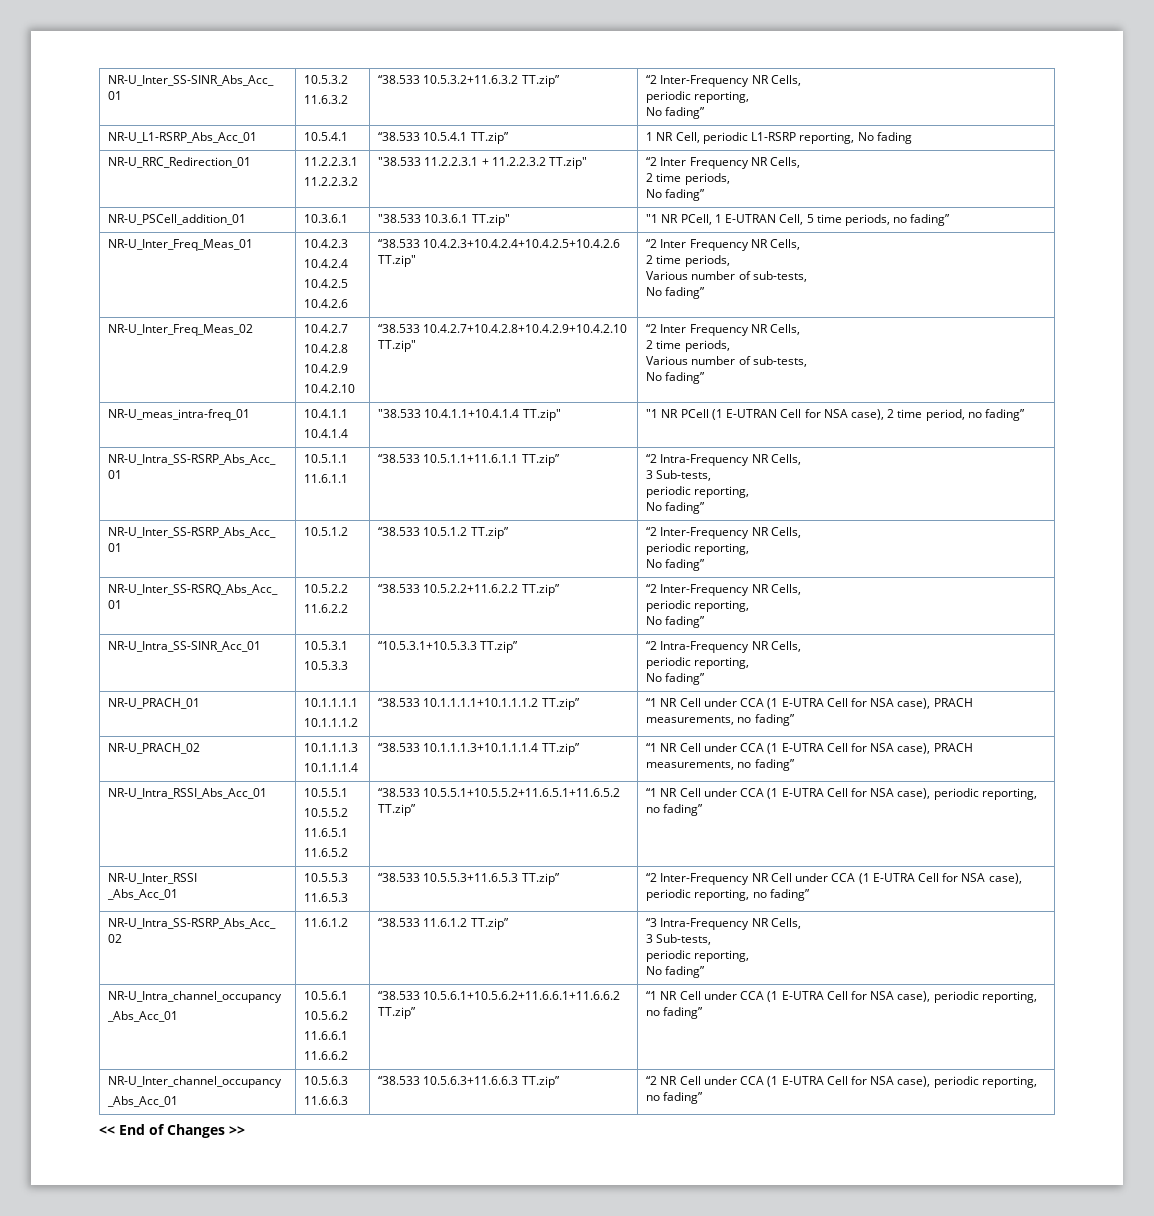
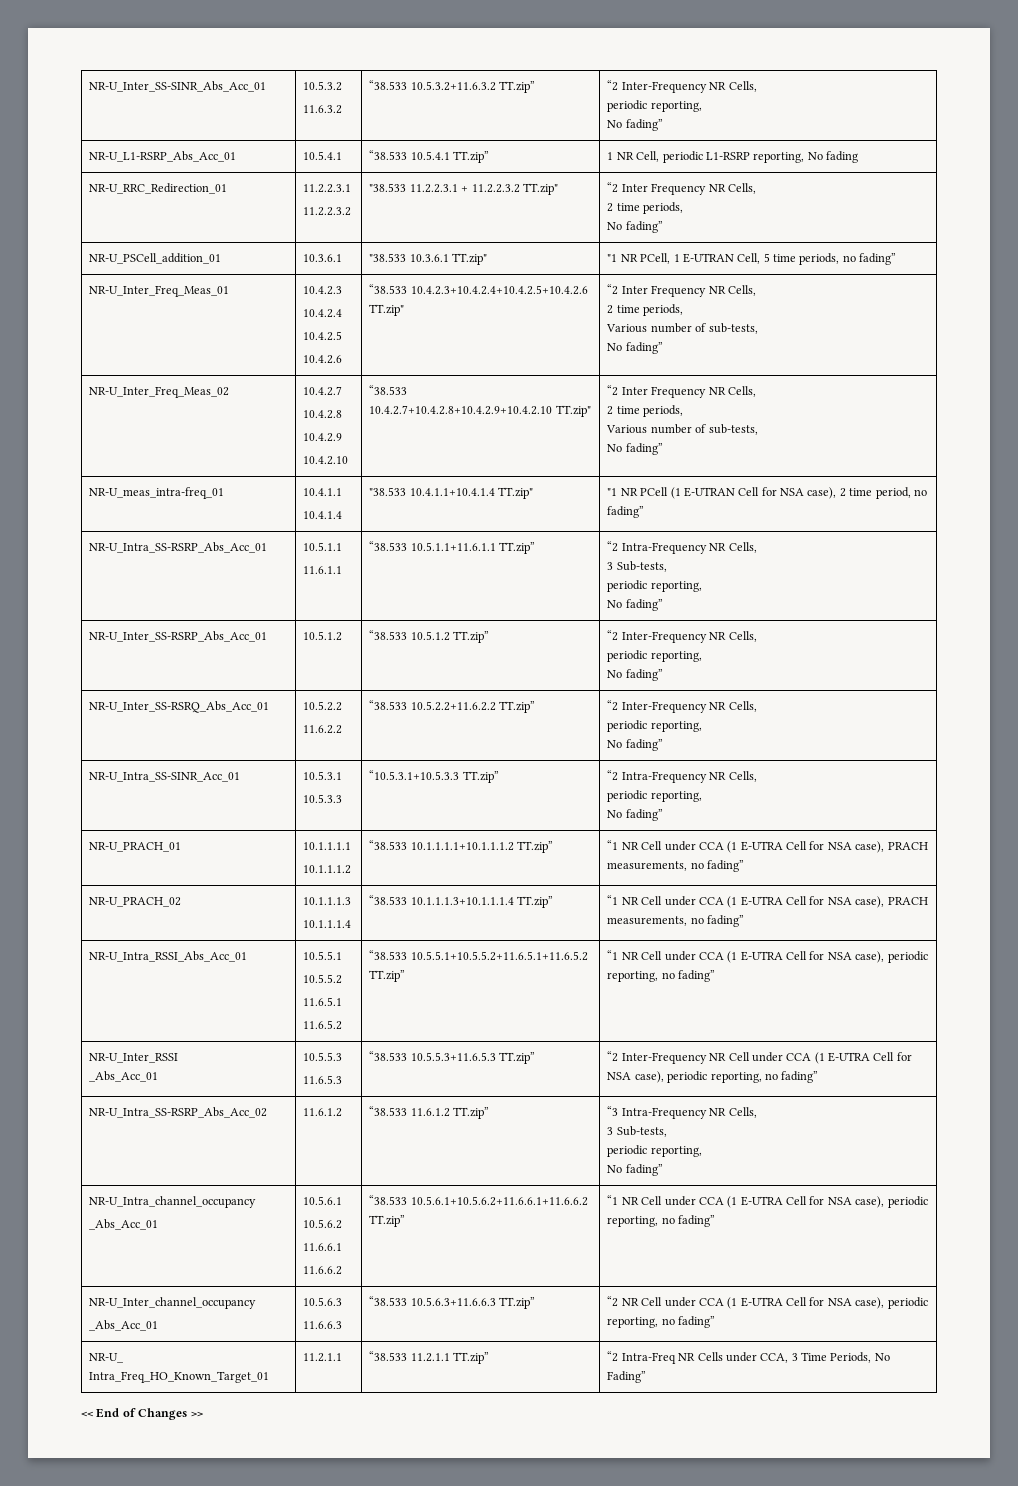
+ NR-U_ Intra_Freq_HO_Known_Target_01 | 11.2.1.1 | “38.533 11.2.1.1 TT.zip” | “2 Intra-Freq NR Cells under CCA, 3 Time Periods, No Fading”

